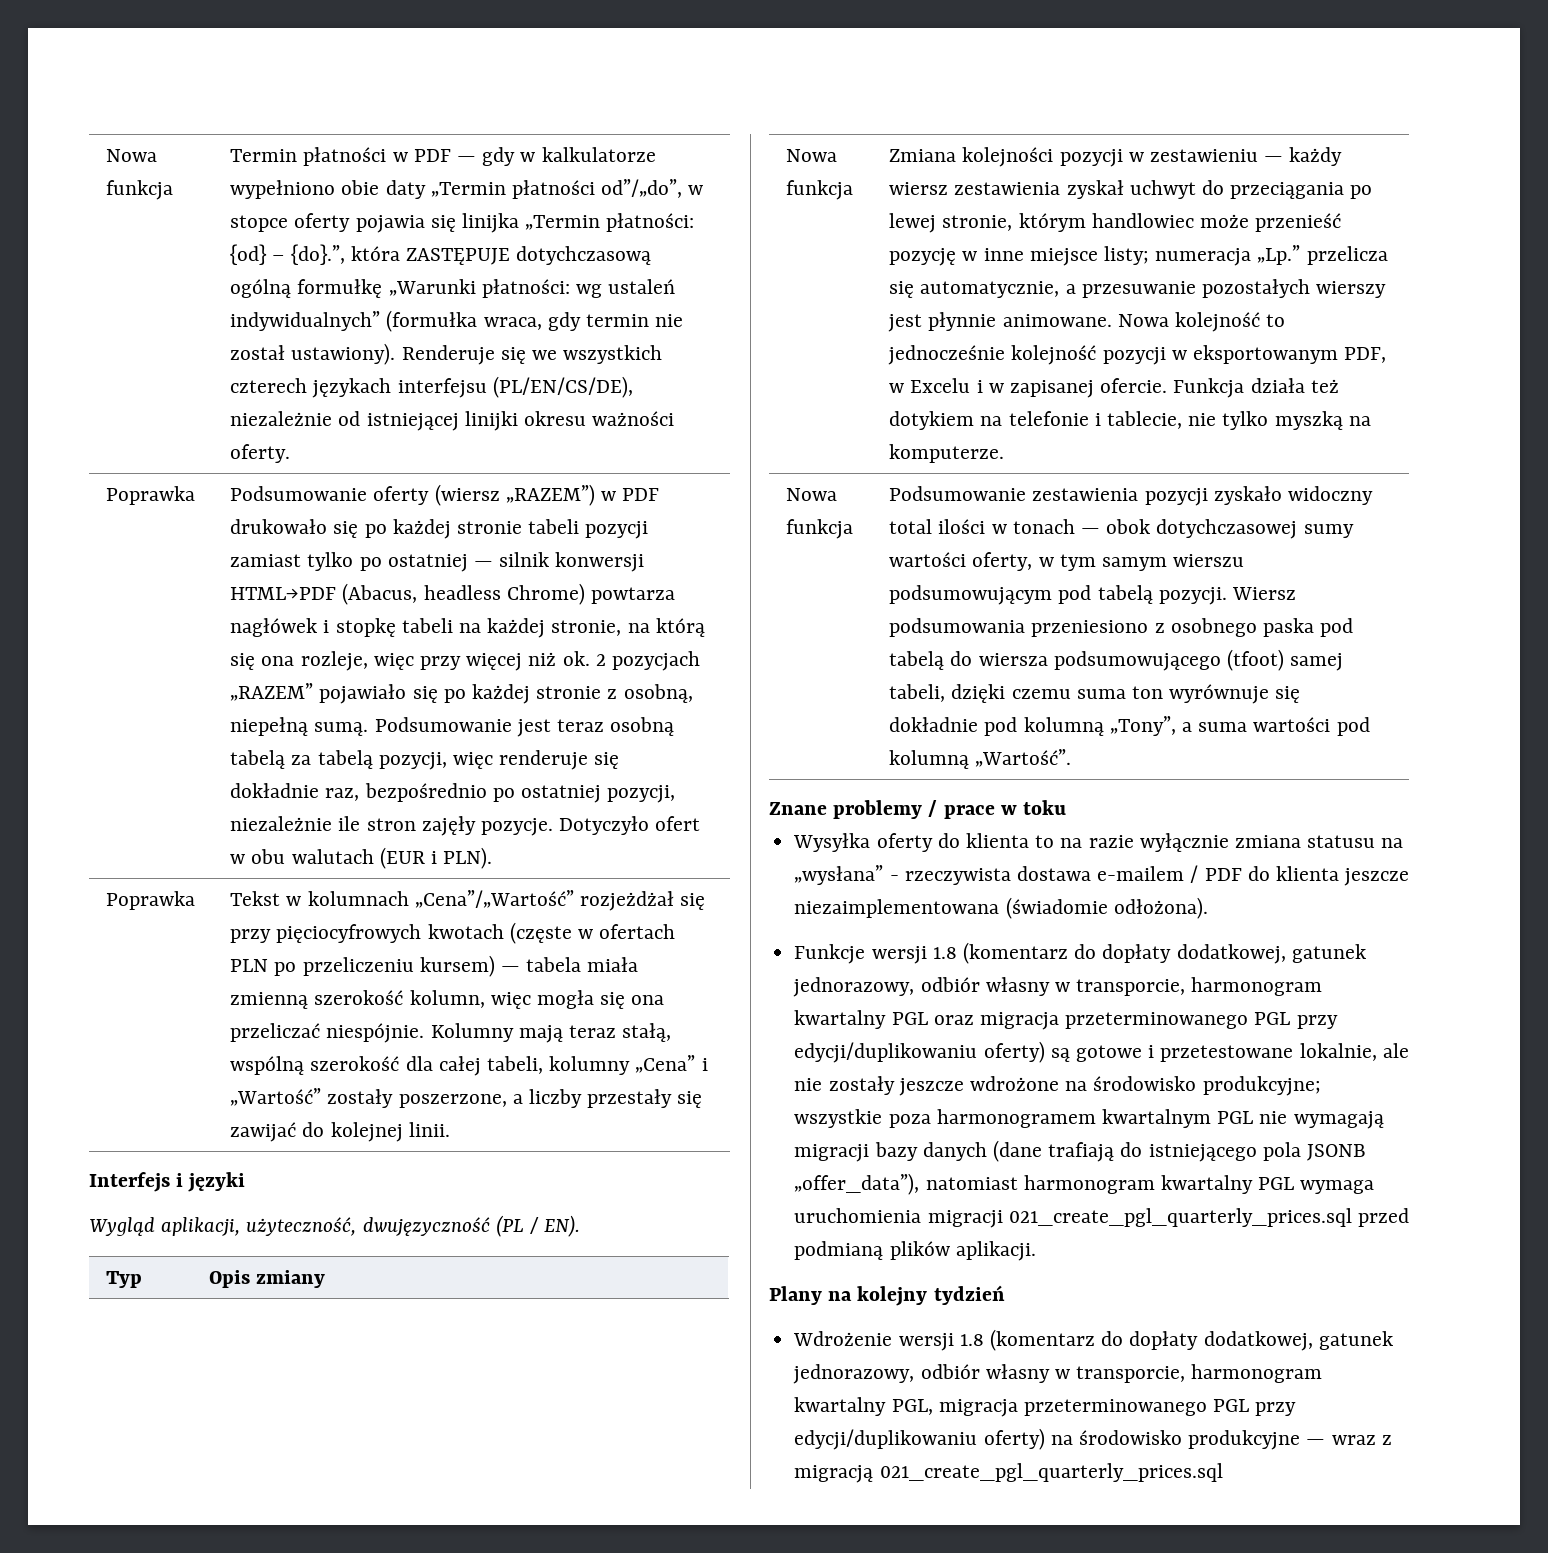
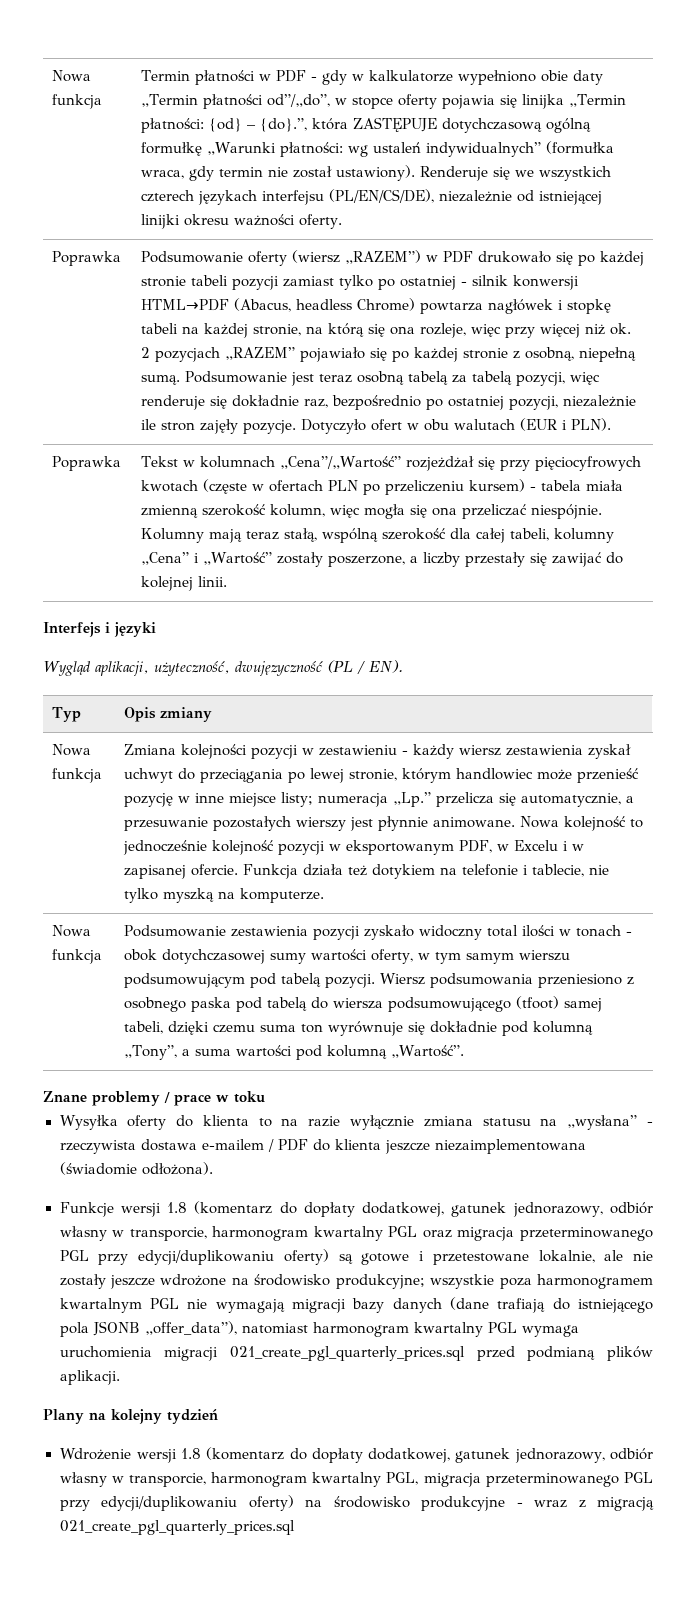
- Termin płatności w PDF — gdy w kalkulatorze wypełniono obie daty „Termin płatności od”/„do”, w stopce oferty pojawia się linijka „Termin płatności: {od} – {do}.”, która ZASTĘPUJE dotychczasową ogólną formułkę „Warunki płatności: wg ustaleń indywidualnych” (formułka wraca, gdy termin nie został ustawiony).
+ Termin płatności w PDF - gdy w kalkulatorze wypełniono obie daty „Termin płatności od”/„do”, w stopce oferty pojawia się linijka „Termin płatności: {od} – {do}.”, która ZASTĘPUJE dotychczasową ogólną formułkę „Warunki płatności: wg ustaleń indywidualnych” (formułka wraca, gdy termin nie został ustawiony).
- Podsumowanie oferty (wiersz „RAZEM”) w PDF drukowało się po każdej stronie tabeli pozycji zamiast tylko po ostatniej — silnik konwersji HTML→PDF (Abacus, headless Chrome) powtarza nagłówek i stopkę tabeli na każdej stronie, na którą się ona rozleje, więc przy więcej niż ok.
+ Podsumowanie oferty (wiersz „RAZEM”) w PDF drukowało się po każdej stronie tabeli pozycji zamiast tylko po ostatniej - silnik konwersji HTML→PDF (Abacus, headless Chrome) powtarza nagłówek i stopkę tabeli na każdej stronie, na którą się ona rozleje, więc przy więcej niż ok.
- Tekst w kolumnach „Cena”/„Wartość” rozjeżdżał się przy pięciocyfrowych kwotach (częste w ofertach PLN po przeliczeniu kursem) — tabela miała zmienną szerokość kolumn, więc mogła się ona przeliczać niespójnie.
+ Tekst w kolumnach „Cena”/„Wartość” rozjeżdżał się przy pięciocyfrowych kwotach (częste w ofertach PLN po przeliczeniu kursem) - tabela miała zmienną szerokość kolumn, więc mogła się ona przeliczać niespójnie.
- Zmiana kolejności pozycji w zestawieniu — każdy wiersz zestawienia zyskał uchwyt do przeciągania po lewej stronie, którym handlowiec może przenieść pozycję w inne miejsce listy; numeracja „Lp.” przelicza się automatycznie, a przesuwanie pozostałych wierszy jest płynnie animowane.
+ Zmiana kolejności pozycji w zestawieniu - każdy wiersz zestawienia zyskał uchwyt do przeciągania po lewej stronie, którym handlowiec może przenieść pozycję w inne miejsce listy; numeracja „Lp.” przelicza się automatycznie, a przesuwanie pozostałych wierszy jest płynnie animowane.
- Podsumowanie zestawienia pozycji zyskało widoczny total ilości w tonach — obok dotychczasowej sumy wartości oferty, w tym samym wierszu podsumowującym pod tabelą pozycji.
+ Podsumowanie zestawienia pozycji zyskało widoczny total ilości w tonach - obok dotychczasowej sumy wartości oferty, w tym samym wierszu podsumowującym pod tabelą pozycji.
- Wdrożenie wersji 1.8 (komentarz do dopłaty dodatkowej, gatunek jednorazowy, odbiór własny w transporcie, harmonogram kwartalny PGL, migracja przeterminowanego PGL przy edycji/duplikowaniu oferty) na środowisko produkcyjne — wraz z migracją 021_create_pgl_quarterly_prices.sql
+ Wdrożenie wersji 1.8 (komentarz do dopłaty dodatkowej, gatunek jednorazowy, odbiór własny w transporcie, harmonogram kwartalny PGL, migracja przeterminowanego PGL przy edycji/duplikowaniu oferty) na środowisko produkcyjne - wraz z migracją 021_create_pgl_quarterly_prices.sql

